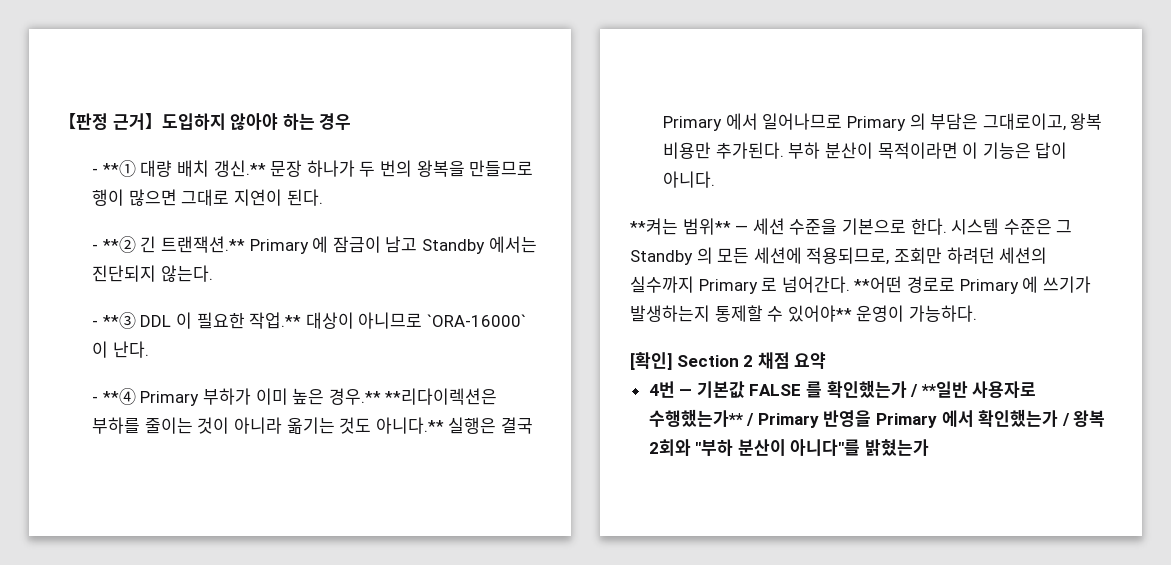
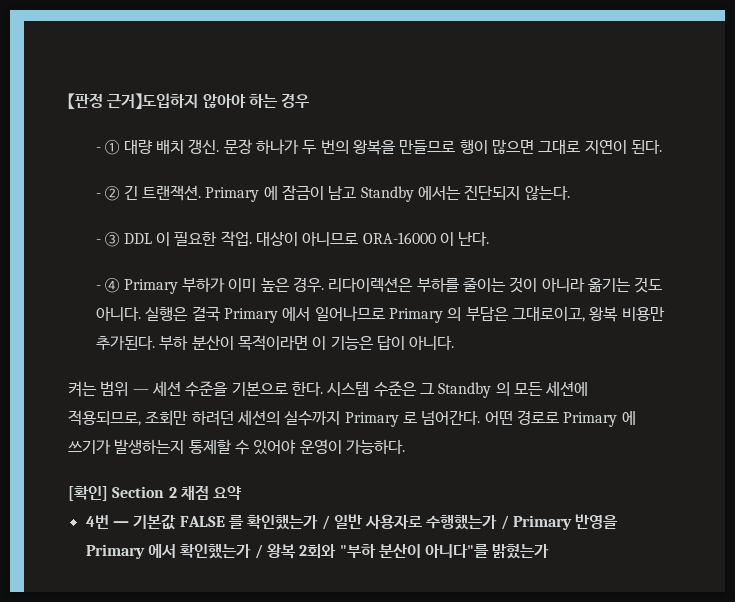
- - **① 대량 배치 갱신.** 문장 하나가 두 번의 왕복을 만들므로 행이 많으면 그대로 지연이 된다.
+ - ① 대량 배치 갱신. 문장 하나가 두 번의 왕복을 만들므로 행이 많으면 그대로 지연이 된다.
- - **② 긴 트랜잭션.** Primary 에 잠금이 남고 Standby 에서는 진단되지 않는다.
+ - ② 긴 트랜잭션. Primary 에 잠금이 남고 Standby 에서는 진단되지 않는다.
- - **③ DDL 이 필요한 작업.** 대상이 아니므로 `ORA-16000` 이 난다.
+ - ③ DDL 이 필요한 작업. 대상이 아니므로 ORA-16000 이 난다.
- - **④ Primary 부하가 이미 높은 경우.** **리다이렉션은 부하를 줄이는 것이 아니라 옮기는 것도 아니다.** 실행은 결국 Primary 에서 일어나므로 Primary 의 부담은 그대로이고, 왕복 비용만 추가된다.
+ - ④ Primary 부하가 이미 높은 경우. 리다이렉션은 부하를 줄이는 것이 아니라 옮기는 것도 아니다. 실행은 결국 Primary 에서 일어나므로 Primary 의 부담은 그대로이고, 왕복 비용만 추가된다.
- **켜는 범위** — 세션 수준을 기본으로 한다.
+ 켜는 범위 — 세션 수준을 기본으로 한다.
- **어떤 경로로 Primary 에 쓰기가 발생하는지 통제할 수 있어야** 운영이 가능하다.
+ 어떤 경로로 Primary 에 쓰기가 발생하는지 통제할 수 있어야 운영이 가능하다.
- 4번 — 기본값 FALSE 를 확인했는가 / **일반 사용자로 수행했는가** / Primary 반영을 Primary 에서 확인했는가 / 왕복 2회와 "부하 분산이 아니다"를 밝혔는가
+ 4번 — 기본값 FALSE 를 확인했는가 / 일반 사용자로 수행했는가 / Primary 반영을 Primary 에서 확인했는가 / 왕복 2회와 "부하 분산이 아니다"를 밝혔는가

